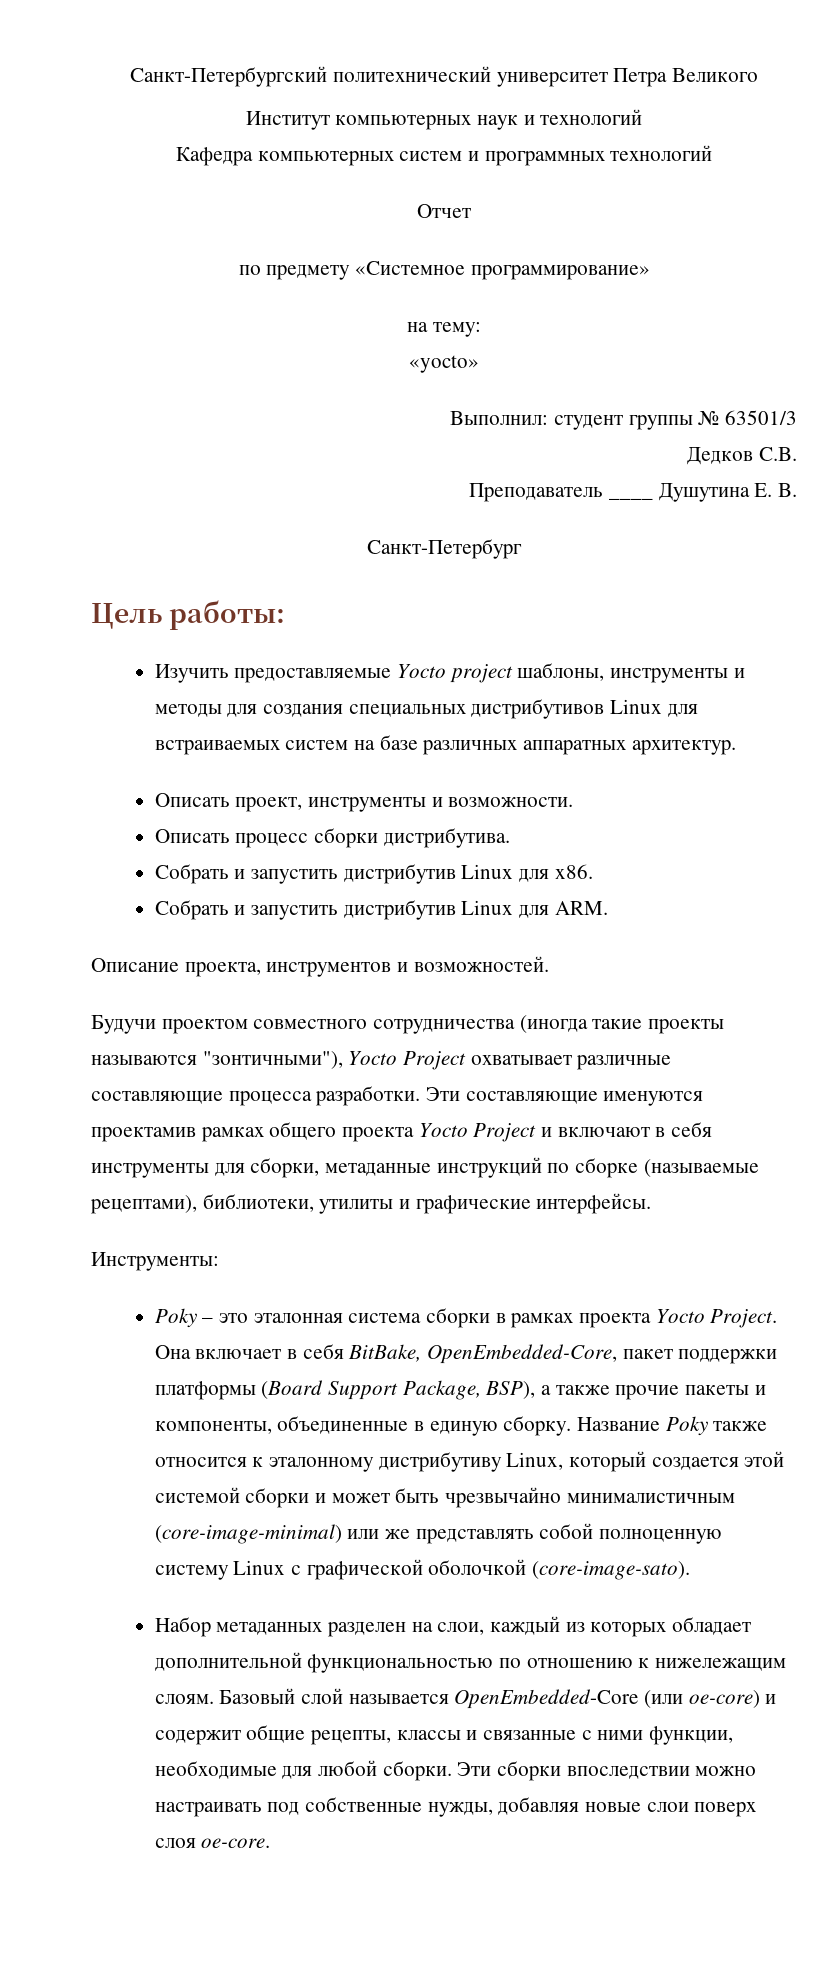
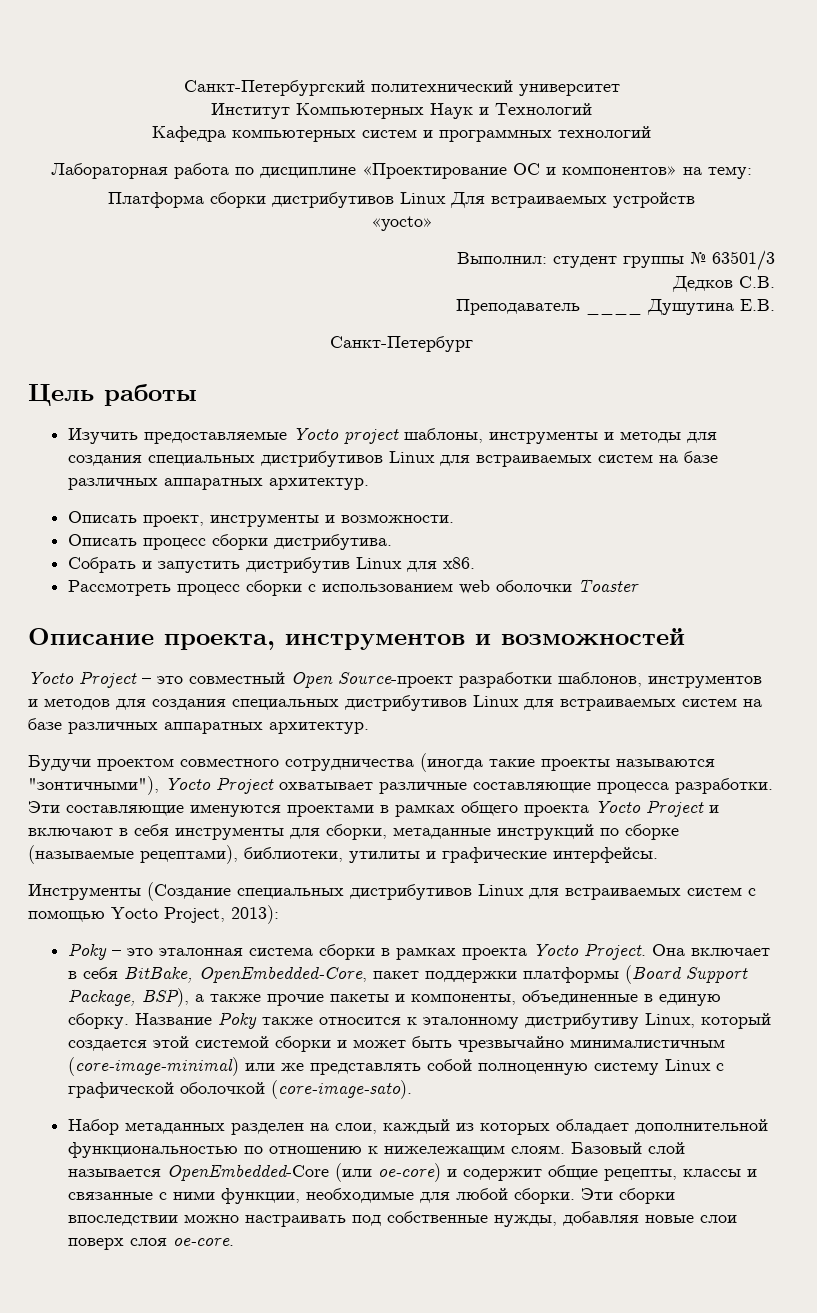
- Санкт-Петербургский политехнический университет Петра Великого
+ Санкт-Петербургский политехнический университет
- Институт компьютерных наук и технологий
+ Институт Компьютерных Наук и Технологий
- Отчет
- по предмету «Системное программирование»
- на тему:
+ Лабораторная работа по дисциплине «Проектирование ОС и компонентов» на тему:
+ Платформа сборки дистрибутивов Linux Для встраиваемых устройств
- Преподаватель ____ Душутина Е. В.
+ Преподаватель ____ Душутина Е.В.
- Цель работы:
+ Цель работы
- Собрать и запустить дистрибутив Linux для ARM.
- Описание проекта, инструментов и возможностей.
+ Рассмотреть процесс сборки с использованием web оболочки Toaster
+ Описание проекта, инструментов и возможностей
+ Yocto Project – это совместный Open Source-проект разработки шаблонов, инструментов и методов для создания специальных дистрибутивов Linux для встраиваемых систем на базе различных аппаратных архитектур.
- Эти составляющие именуются проектамив рамках общего проекта Yocto Project и включают в себя инструменты для сборки, метаданные инструкций по сборке (называемые рецептами), библиотеки, утилиты и графические интерфейсы.
+ Эти составляющие именуются проектами в рамках общего проекта Yocto Project и включают в себя инструменты для сборки, метаданные инструкций по сборке (называемые рецептами), библиотеки, утилиты и графические интерфейсы.
- Инструменты:
+ Инструменты (Создание специальных дистрибутивов Linux для встраиваемых систем с помощью Yocto Project, 2013):

